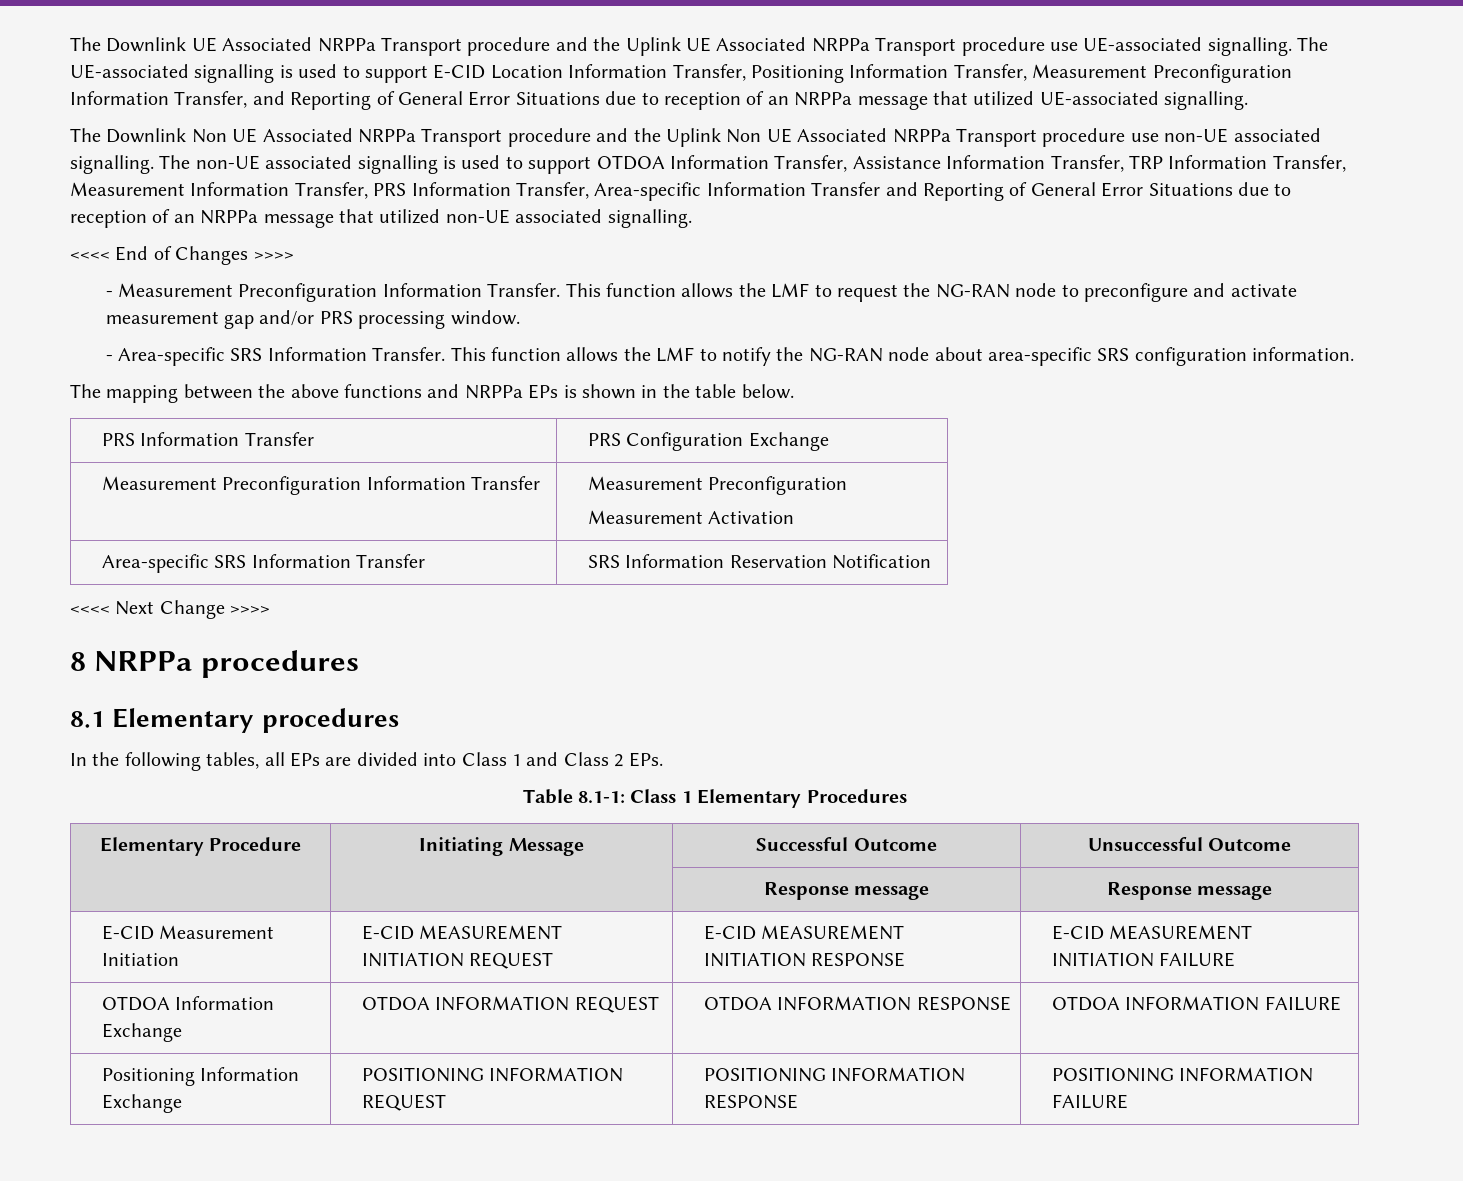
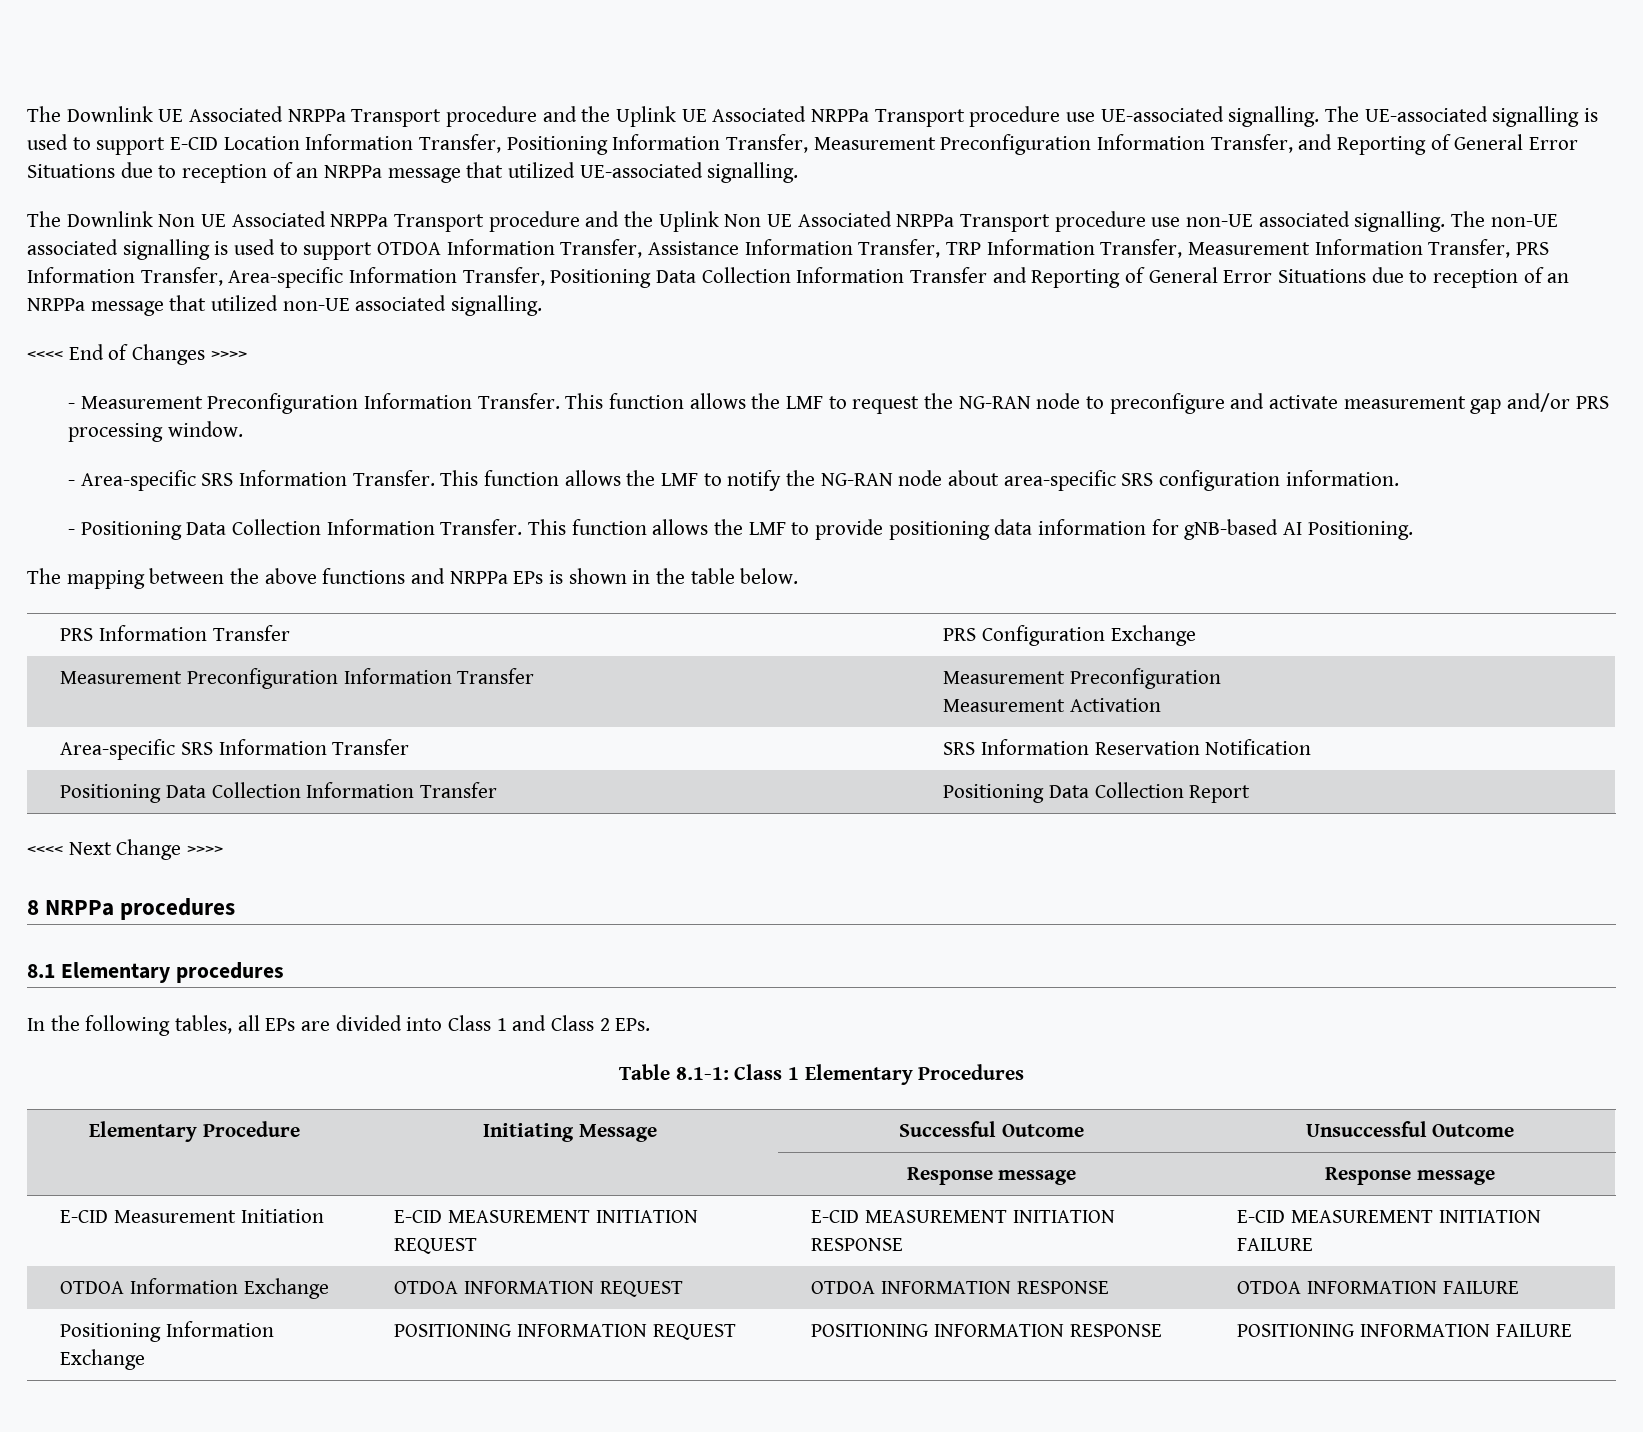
- The non-UE associated signalling is used to support OTDOA Information Transfer, Assistance Information Transfer, TRP Information Transfer, Measurement Information Transfer, PRS Information Transfer, Area-specific Information Transfer and Reporting of General Error Situations due to reception of an NRPPa message that utilized non-UE associated signalling.
+ The non-UE associated signalling is used to support OTDOA Information Transfer, Assistance Information Transfer, TRP Information Transfer, Measurement Information Transfer, PRS Information Transfer, Area-specific Information Transfer, Positioning Data Collection Information Transfer and Reporting of General Error Situations due to reception of an NRPPa message that utilized non-UE associated signalling.
+ - Positioning Data Collection Information Transfer. This function allows the LMF to provide positioning data information for gNB-based AI Positioning.
+ Positioning Data Collection Information Transfer | Positioning Data Collection Report

